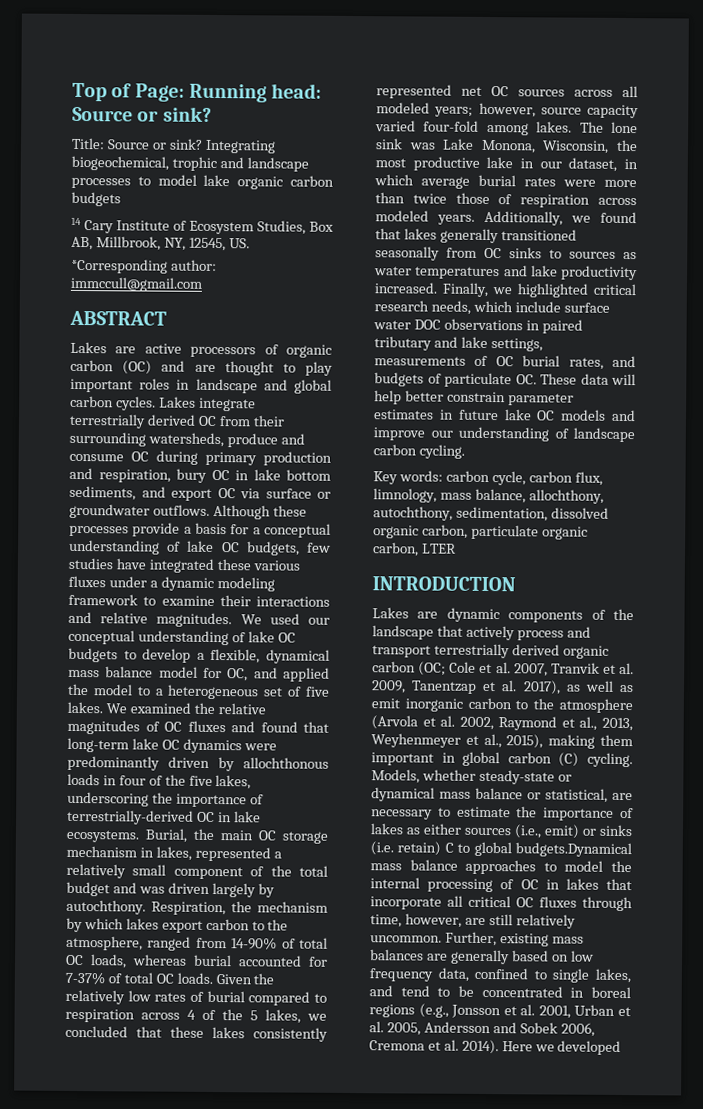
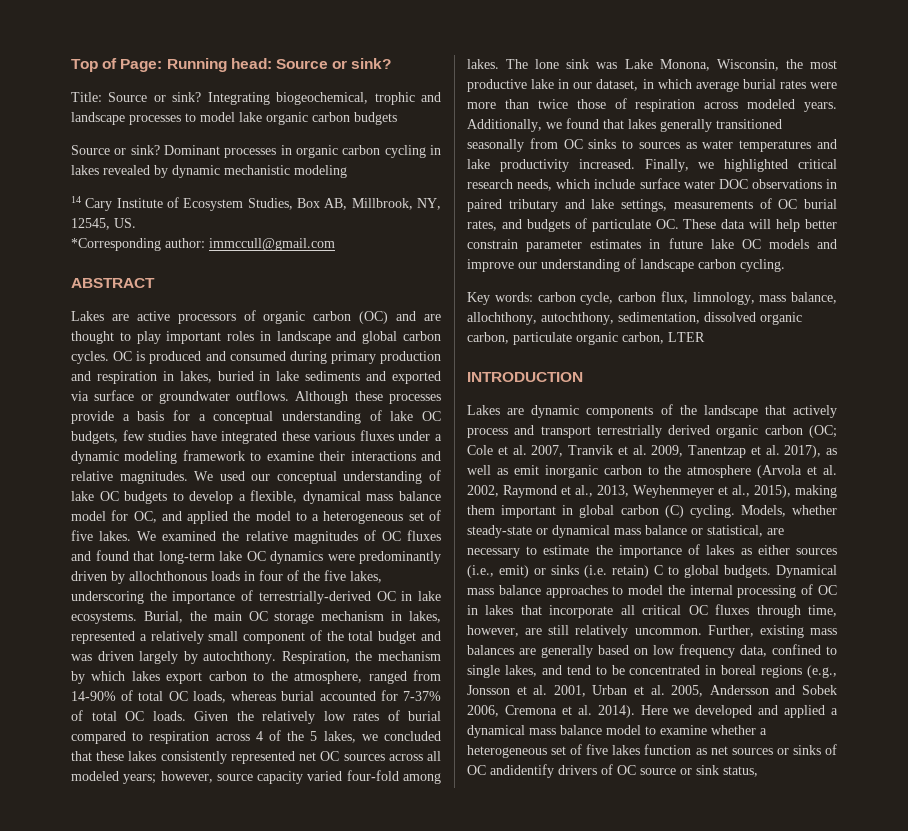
+ Source or sink? Dominant processes in organic carbon cycling in lakes revealed by dynamic mechanistic modeling
- Lakes integrate terrestrially derived OC from their surrounding watersheds, produce and consume OC during primary production and respiration, bury OC in lake bottom sediments, and export OC via surface or groundwater outflows.
+ OC is produced and consumed during primary production and respiration in lakes, buried in lake sediments and exported via surface or groundwater outflows.
- Models, whether steady-state or dynamical mass balance or statistical, are necessary to estimate the importance of lakes as either sources (i.e., emit) or sinks (i.e. retain) C to global budgets.Dynamical mass balance approaches to model the internal processing of OC in lakes that incorporate all critical OC fluxes through time, however, are still relatively uncommon.
+ Models, whether steady-state or dynamical mass balance or statistical, are necessary to estimate the importance of lakes as either sources (i.e., emit) or sinks (i.e. retain) C to global budgets. Dynamical mass balance approaches to model the internal processing of OC in lakes that incorporate all critical OC fluxes through time, however, are still relatively uncommon.
- Here we developed
+ Here we developed and applied a dynamical mass balance model to examine whether a heterogeneous set of five lakes function as net sources or sinks of OC andidentify drivers of OC source or sink status,

